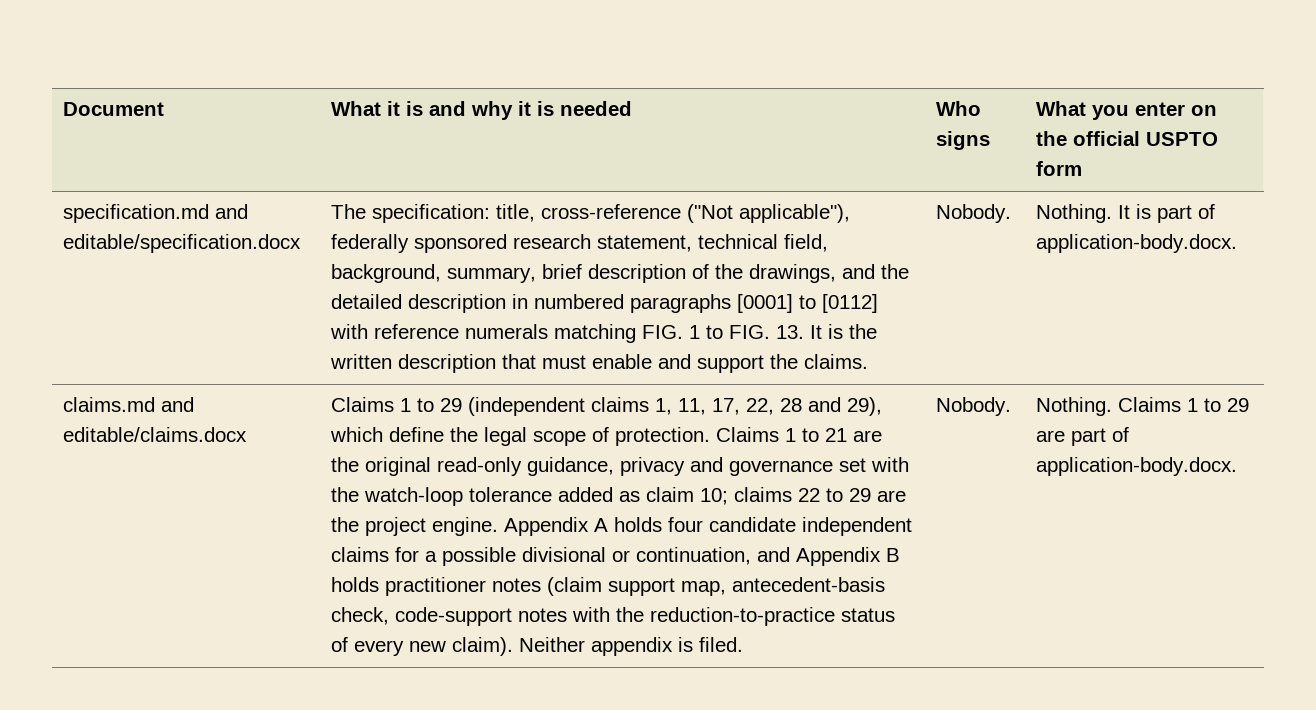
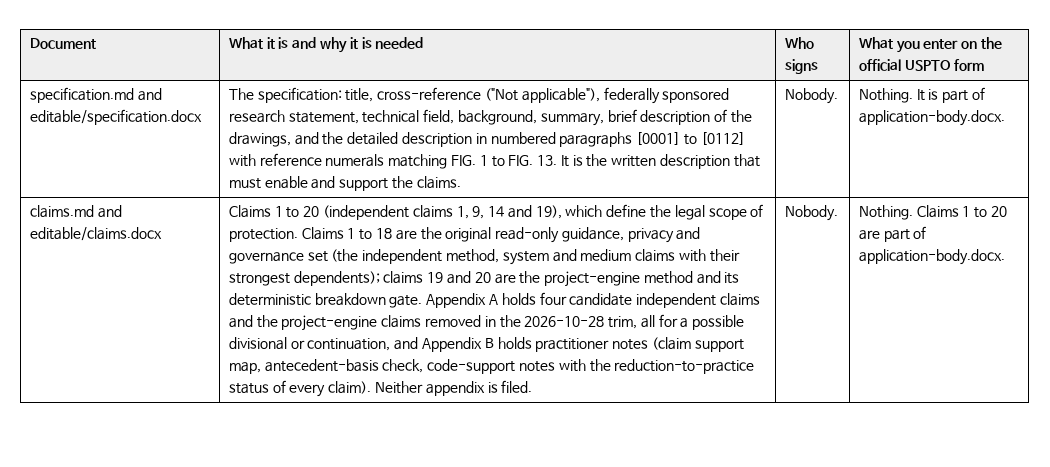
- Claims 1 to 29 (independent claims 1, 11, 17, 22, 28 and 29), which define the legal scope of protection.
+ Claims 1 to 20 (independent claims 1, 9, 14 and 19), which define the legal scope of protection.
- Claims 1 to 21 are the original read-only guidance, privacy and governance set with the watch-loop tolerance added as claim 10; claims 22 to 29 are the project engine.
+ Claims 1 to 18 are the original read-only guidance, privacy and governance set (the independent method, system and medium claims with their strongest dependents); claims 19 and 20 are the project-engine method and its deterministic breakdown gate.
- Appendix A holds four candidate independent claims for a possible divisional or continuation, and Appendix B holds practitioner notes (claim support map, antecedent-basis check, code-support notes with the reduction-to-practice status of every new claim).
+ Appendix A holds four candidate independent claims and the project-engine claims removed in the 2026-10-28 trim, all for a possible divisional or continuation, and Appendix B holds practitioner notes (claim support map, antecedent-basis check, code-support notes with the reduction-to-practice status of every claim).
- Claims 1 to 29 are part of application-body.docx.
+ Claims 1 to 20 are part of application-body.docx.

